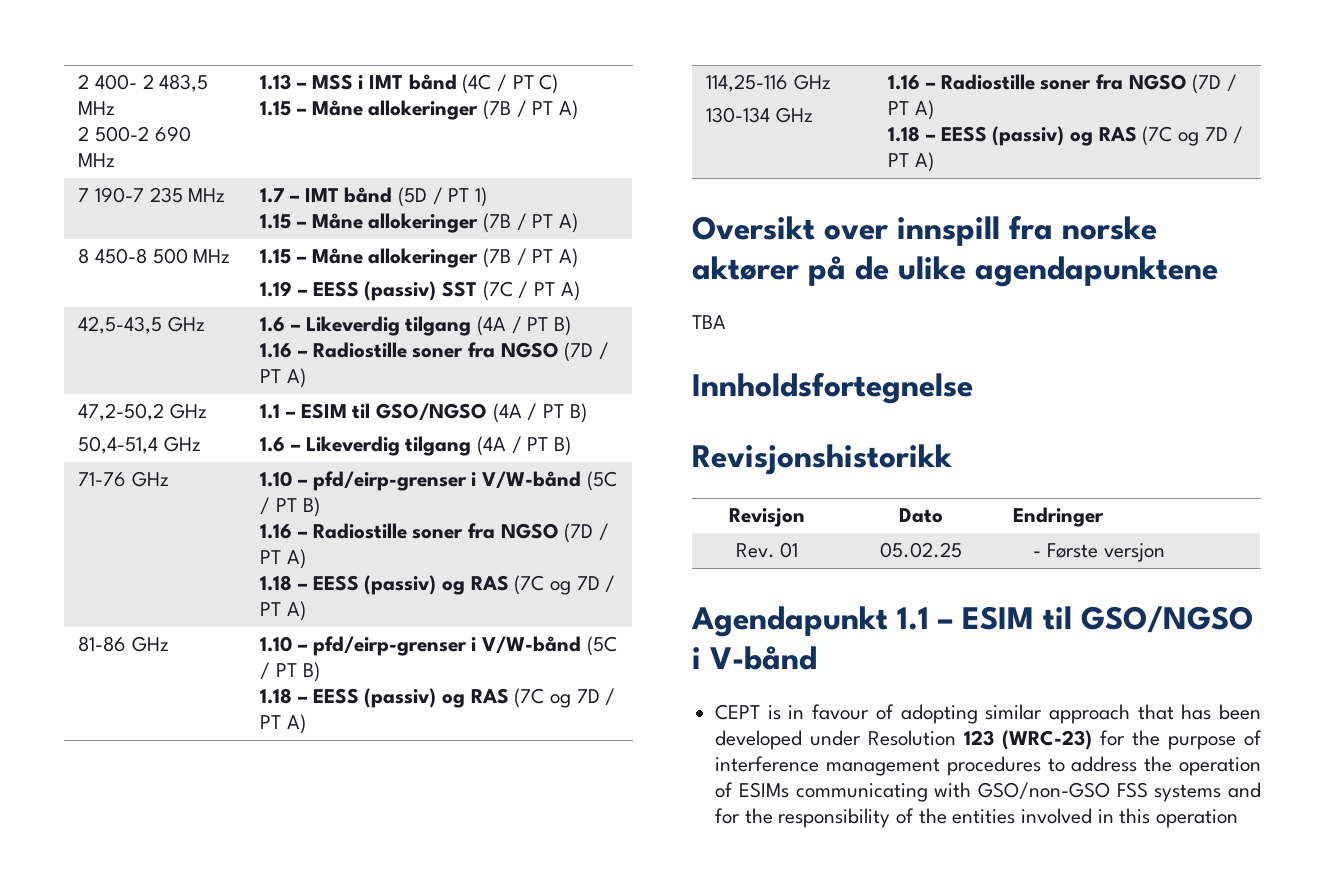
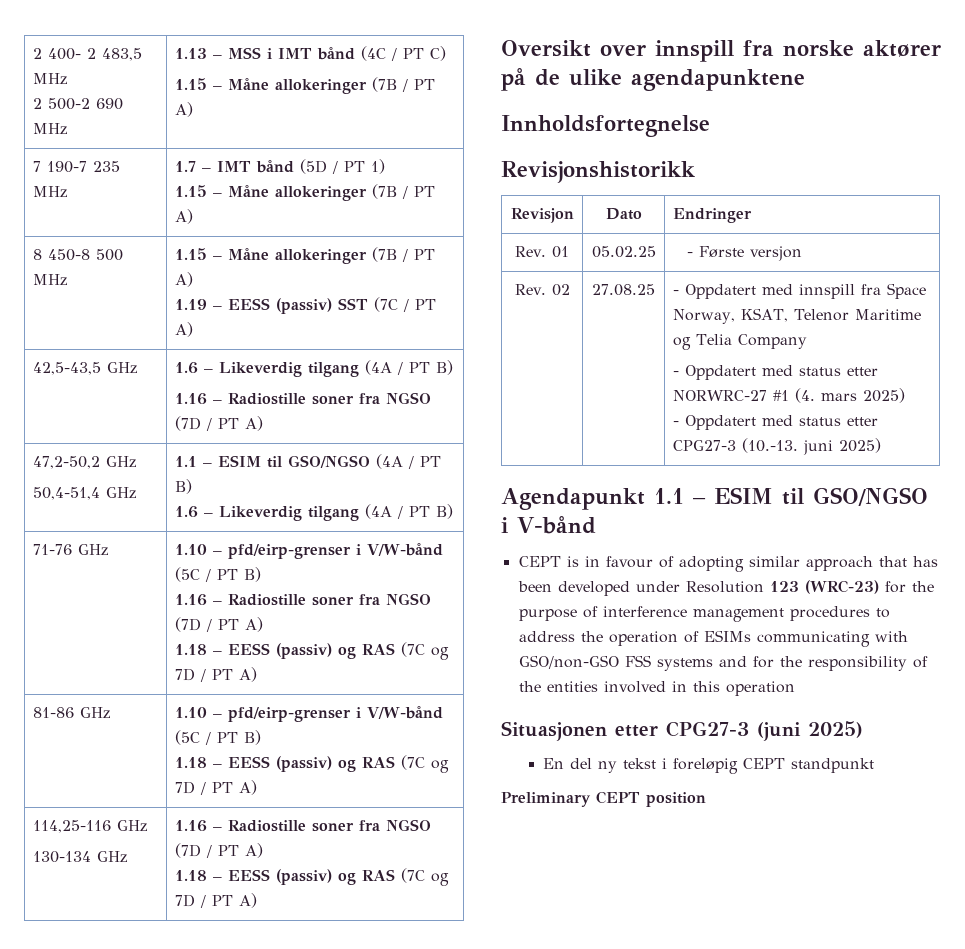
- TBA
+ Rev. 02 | 27.08.25 | - Oppdatert med innspill fra Space Norway, KSAT, Telenor Maritime og Telia Company
+ - Oppdatert med status etter NORWRC-27 #1 (4. mars 2025)
+ - Oppdatert med status etter CPG27-3 (10.-13. juni 2025)
+ Situasjonen etter CPG27-3 (juni 2025)
+ En del ny tekst i foreløpig CEPT standpunkt
+ Preliminary CEPT position

